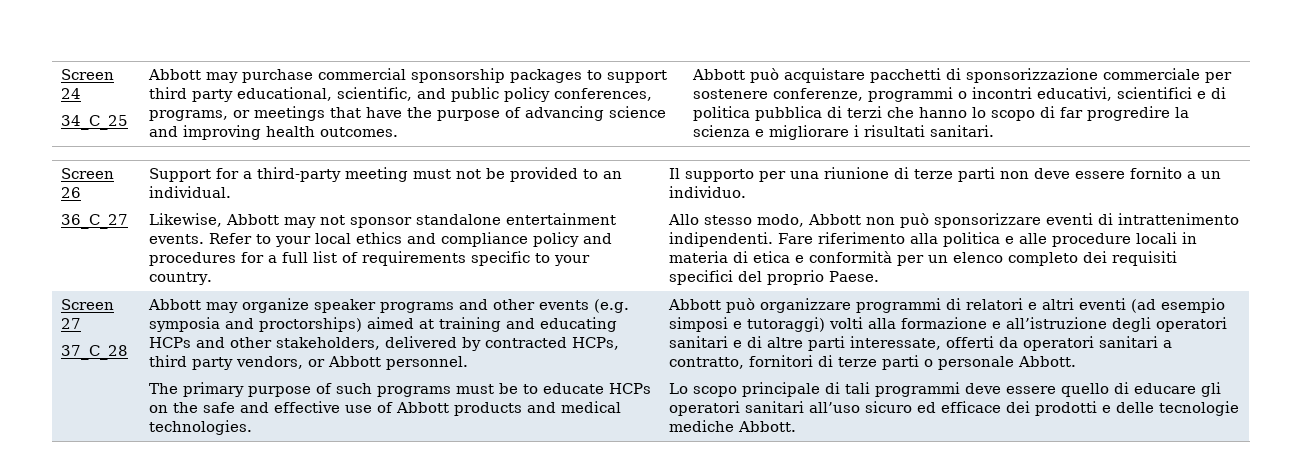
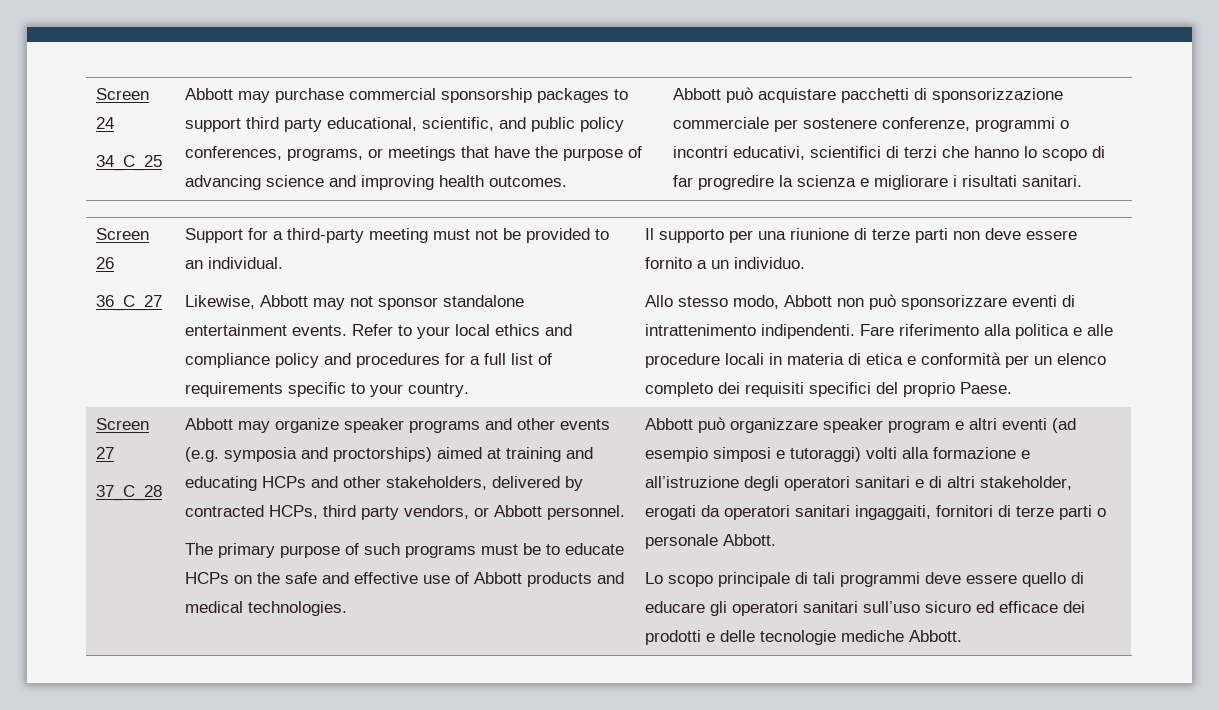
- Abbott può acquistare pacchetti di sponsorizzazione commerciale per sostenere conferenze, programmi o incontri educativi, scientifici e di politica pubblica di terzi che hanno lo scopo di far progredire la scienza e migliorare i risultati sanitari.
+ Abbott può acquistare pacchetti di sponsorizzazione commerciale per sostenere conferenze, programmi o incontri educativi, scientifici di terzi che hanno lo scopo di far progredire la scienza e migliorare i risultati sanitari.
- Abbott può organizzare programmi di relatori e altri eventi (ad esempio simposi e tutoraggi) volti alla formazione e all’istruzione degli operatori sanitari e di altre parti interessate, offerti da operatori sanitari a contratto, fornitori di terze parti o personale Abbott.
+ Abbott può organizzare speaker program e altri eventi (ad esempio simposi e tutoraggi) volti alla formazione e all’istruzione degli operatori sanitari e di altri stakeholder, erogati da operatori sanitari ingaggaiti, fornitori di terze parti o personale Abbott.
- Lo scopo principale di tali programmi deve essere quello di educare gli operatori sanitari all’uso sicuro ed efficace dei prodotti e delle tecnologie mediche Abbott.
+ Lo scopo principale di tali programmi deve essere quello di educare gli operatori sanitari sull’uso sicuro ed efficace dei prodotti e delle tecnologie mediche Abbott.

